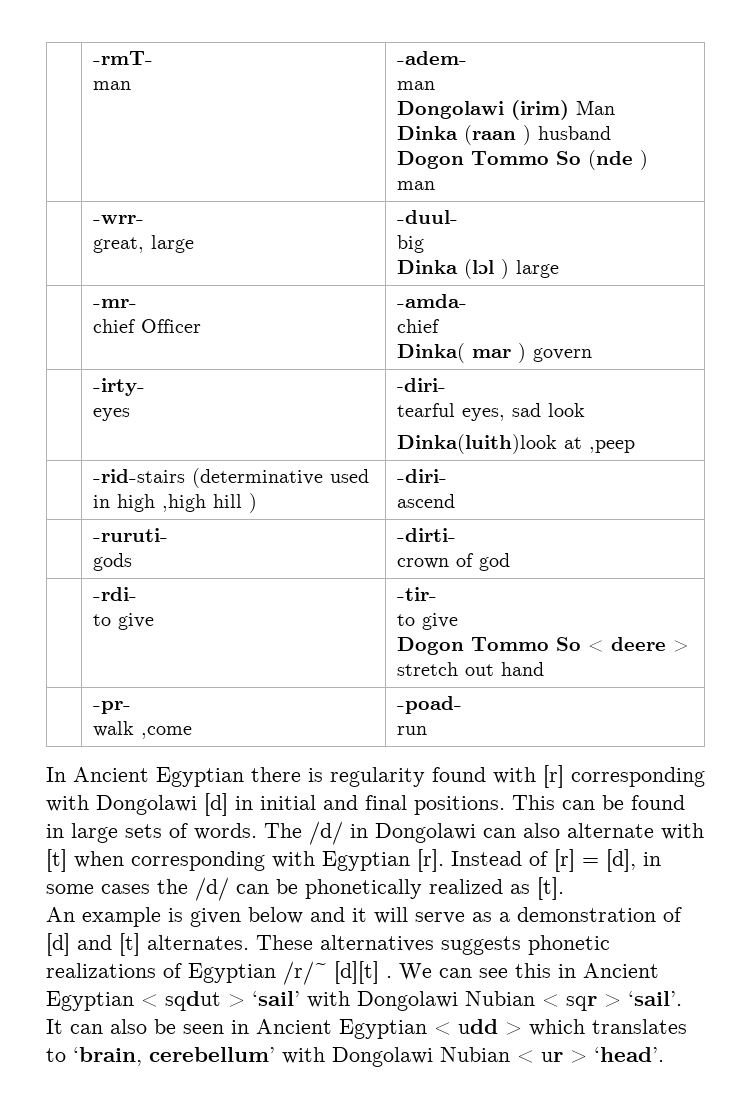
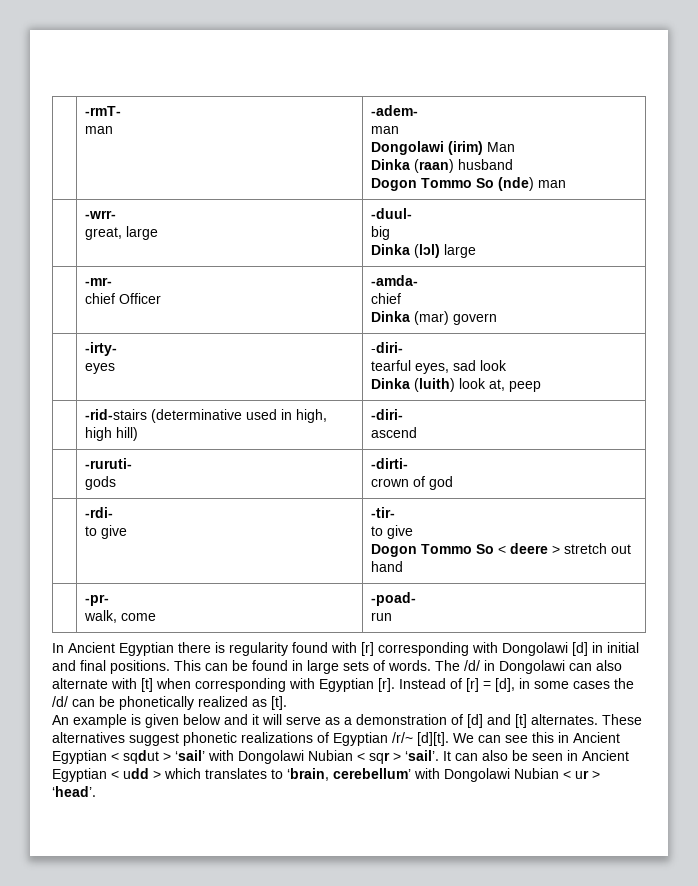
  | -rmT-
  man | -adem-
  man
  Dongolawi (irim) Man
- Dinka (raan ) husband
- Dogon Tommo So (nde ) man
+ Dinka (raan) husband
+ Dogon Tommo So (nde) man
  | -wrr-
  great, large | -duul-
  big
- Dinka (lɔl ) large
+ Dinka (lɔl) large
  | -mr-
  chief Officer | -amda-
  chief
- Dinka( mar ) govern
+ Dinka (mar) govern
  | -irty-
  eyes | -diri-
  tearful eyes, sad look
- Dinka(luith)look at ,peep
+ Dinka (luith) look at, peep
- | -rid-stairs (determinative used in high ,high hill ) | -diri-
+ | -rid-stairs (determinative used in high, high hill) | -diri-
  | -pr-
- walk ,come | -poad-
+ walk, come | -poad-
- These alternatives suggests phonetic realizations of Egyptian /r/~ [d][t] .
+ These alternatives suggest phonetic realizations of Egyptian /r/~ [d][t].

